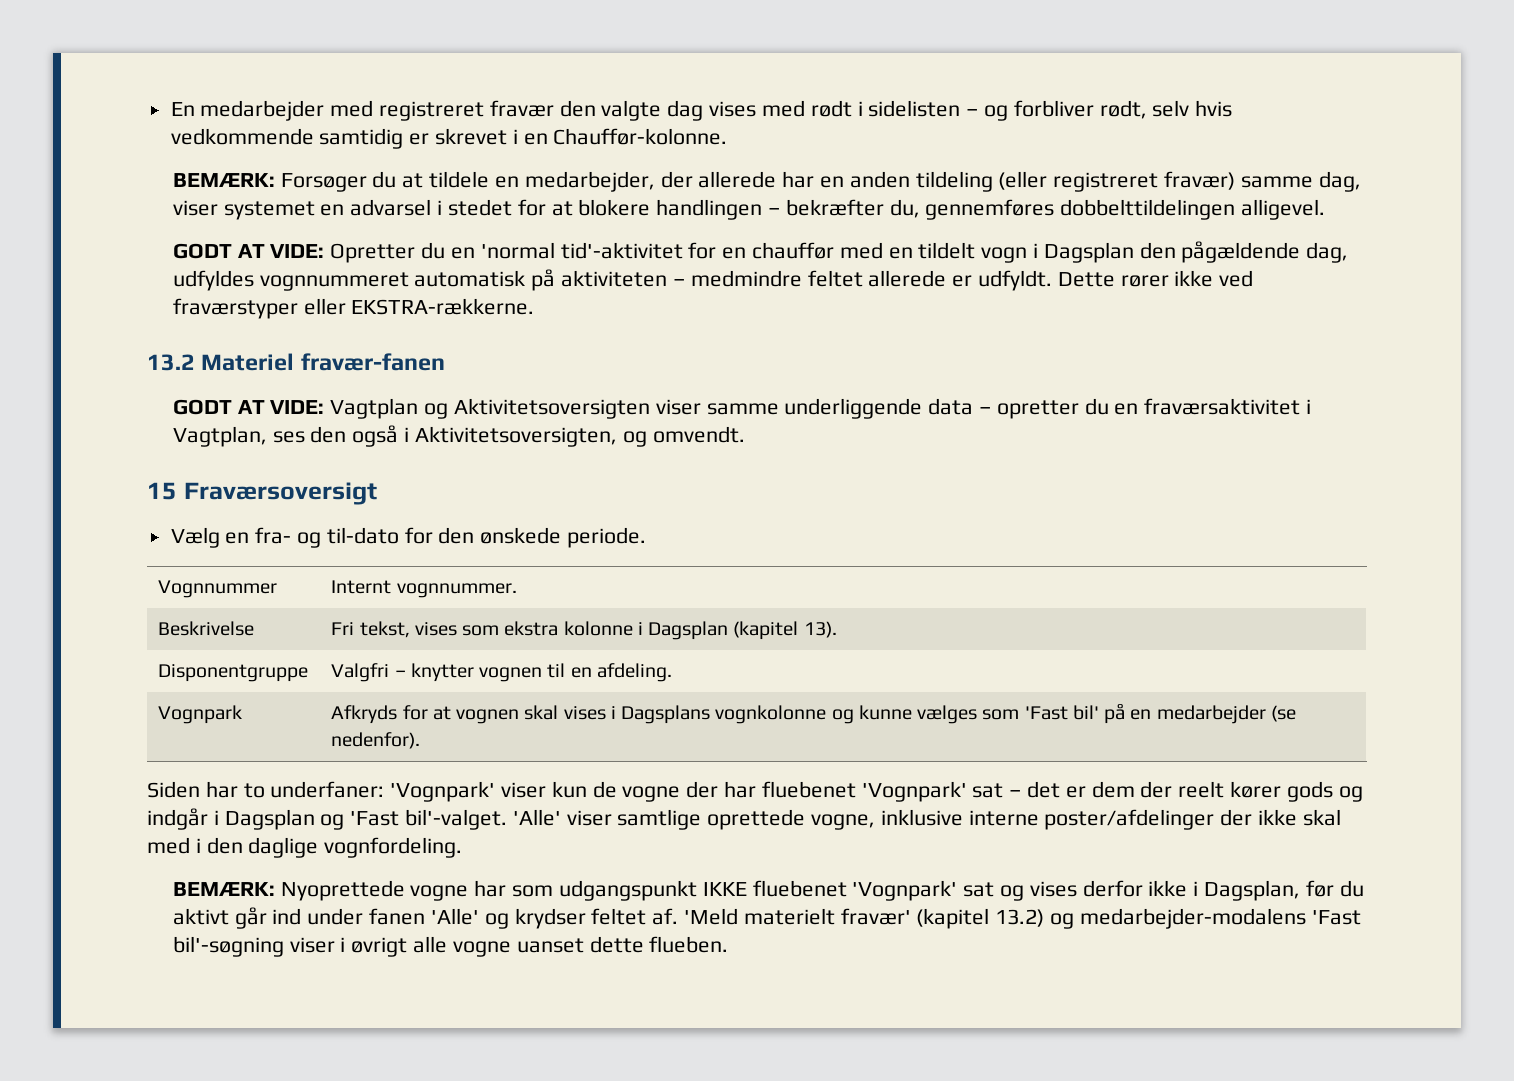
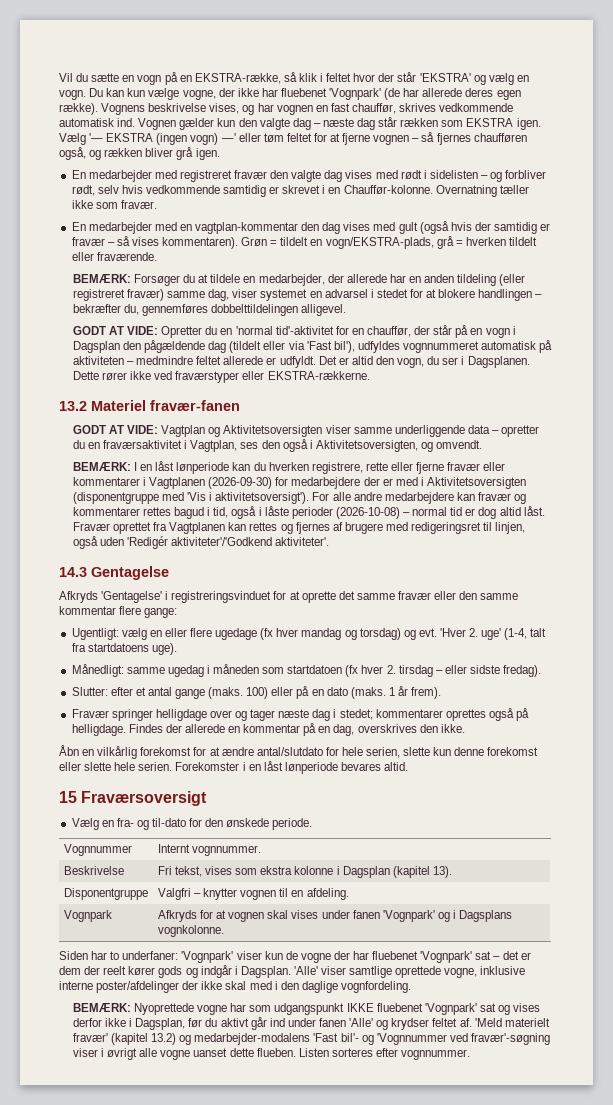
+ Vil du sætte en vogn på en EKSTRA-række, så klik i feltet hvor der står 'EKSTRA' og vælg en vogn. Du kan kun vælge vogne, der ikke har fluebenet 'Vognpark' (de har allerede deres egen række). Vognens beskrivelse vises, og har vognen en fast chauffør, skrives vedkommende automatisk ind. Vognen gælder kun den valgte dag – næste dag står rækken som EKSTRA igen. Vælg '— EKSTRA (ingen vogn) —' eller tøm feltet for at fjerne vognen – så fjernes chaufføren også, og rækken bliver grå igen.
+ Overnatning tæller ikke som fravær.
+ En medarbejder med en vagtplan-kommentar den dag vises med gult (også hvis der samtidig er fravær – så vises kommentaren). Grøn = tildelt en vogn/EKSTRA-plads, grå = hverken tildelt eller fraværende.
- GODT AT VIDE: Opretter du en 'normal tid'-aktivitet for en chauffør med en tildelt vogn i Dagsplan den pågældende dag, udfyldes vognnummeret automatisk på aktiviteten – medmindre feltet allerede er udfyldt.
+ GODT AT VIDE: Opretter du en 'normal tid'-aktivitet for en chauffør, der står på en vogn i Dagsplan den pågældende dag (tildelt eller via 'Fast bil'), udfyldes vognnummeret automatisk på aktiviteten – medmindre feltet allerede er udfyldt.
+ Det er altid den vogn, du ser i Dagsplanen.
+ BEMÆRK: I en låst lønperiode kan du hverken registrere, rette eller fjerne fravær eller kommentarer i Vagtplanen (2026-09-30) for medarbejdere der er med i Aktivitetsoversigten (disponentgruppe med 'Vis i aktivitetsoversigt'). For alle andre medarbejdere kan fravær og kommentarer rettes bagud i tid, også i låste perioder (2026-10-08) – normal tid er dog altid låst. Fravær oprettet fra Vagtplanen kan rettes og fjernes af brugere med redigeringsret til linjen, også uden 'Redigér aktiviteter'/'Godkend aktiviteter'.
+ 14.3 Gentagelse
+ Afkryds 'Gentagelse' i registreringsvinduet for at oprette det samme fravær eller den samme kommentar flere gange:
+ Ugentligt: vælg en eller flere ugedage (fx hver mandag og torsdag) og evt. 'Hver 2. uge' (1-4, talt fra startdatoens uge).
+ Månedligt: samme ugedag i måneden som startdatoen (fx hver 2. tirsdag – eller sidste fredag).
+ Slutter: efter et antal gange (maks. 100) eller på en dato (maks. 1 år frem).
+ Fravær springer helligdage over og tager næste dag i stedet; kommentarer oprettes også på helligdage. Findes der allerede en kommentar på en dag, overskrives den ikke.
+ Åbn en vilkårlig forekomst for at ændre antal/slutdato for hele serien, slette kun denne forekomst eller slette hele serien. Forekomster i en låst lønperiode bevares altid.
- Vognpark | Afkryds for at vognen skal vises i Dagsplans vognkolonne og kunne vælges som 'Fast bil' på en medarbejder (se nedenfor).
+ Vognpark | Afkryds for at vognen skal vises under fanen 'Vognpark' og i Dagsplans vognkolonne.
- Siden har to underfaner: 'Vognpark' viser kun de vogne der har fluebenet 'Vognpark' sat – det er dem der reelt kører gods og indgår i Dagsplan og 'Fast bil'-valget.
+ Siden har to underfaner: 'Vognpark' viser kun de vogne der har fluebenet 'Vognpark' sat – det er dem der reelt kører gods og indgår i Dagsplan.
- 'Meld materielt fravær' (kapitel 13.2) og medarbejder-modalens 'Fast bil'-søgning viser i øvrigt alle vogne uanset dette flueben.
+ 'Meld materielt fravær' (kapitel 13.2) og medarbejder-modalens 'Fast bil'- og 'Vognnummer ved fravær'-søgning viser i øvrigt alle vogne uanset dette flueben.
+ Listen sorteres efter vognnummer.

